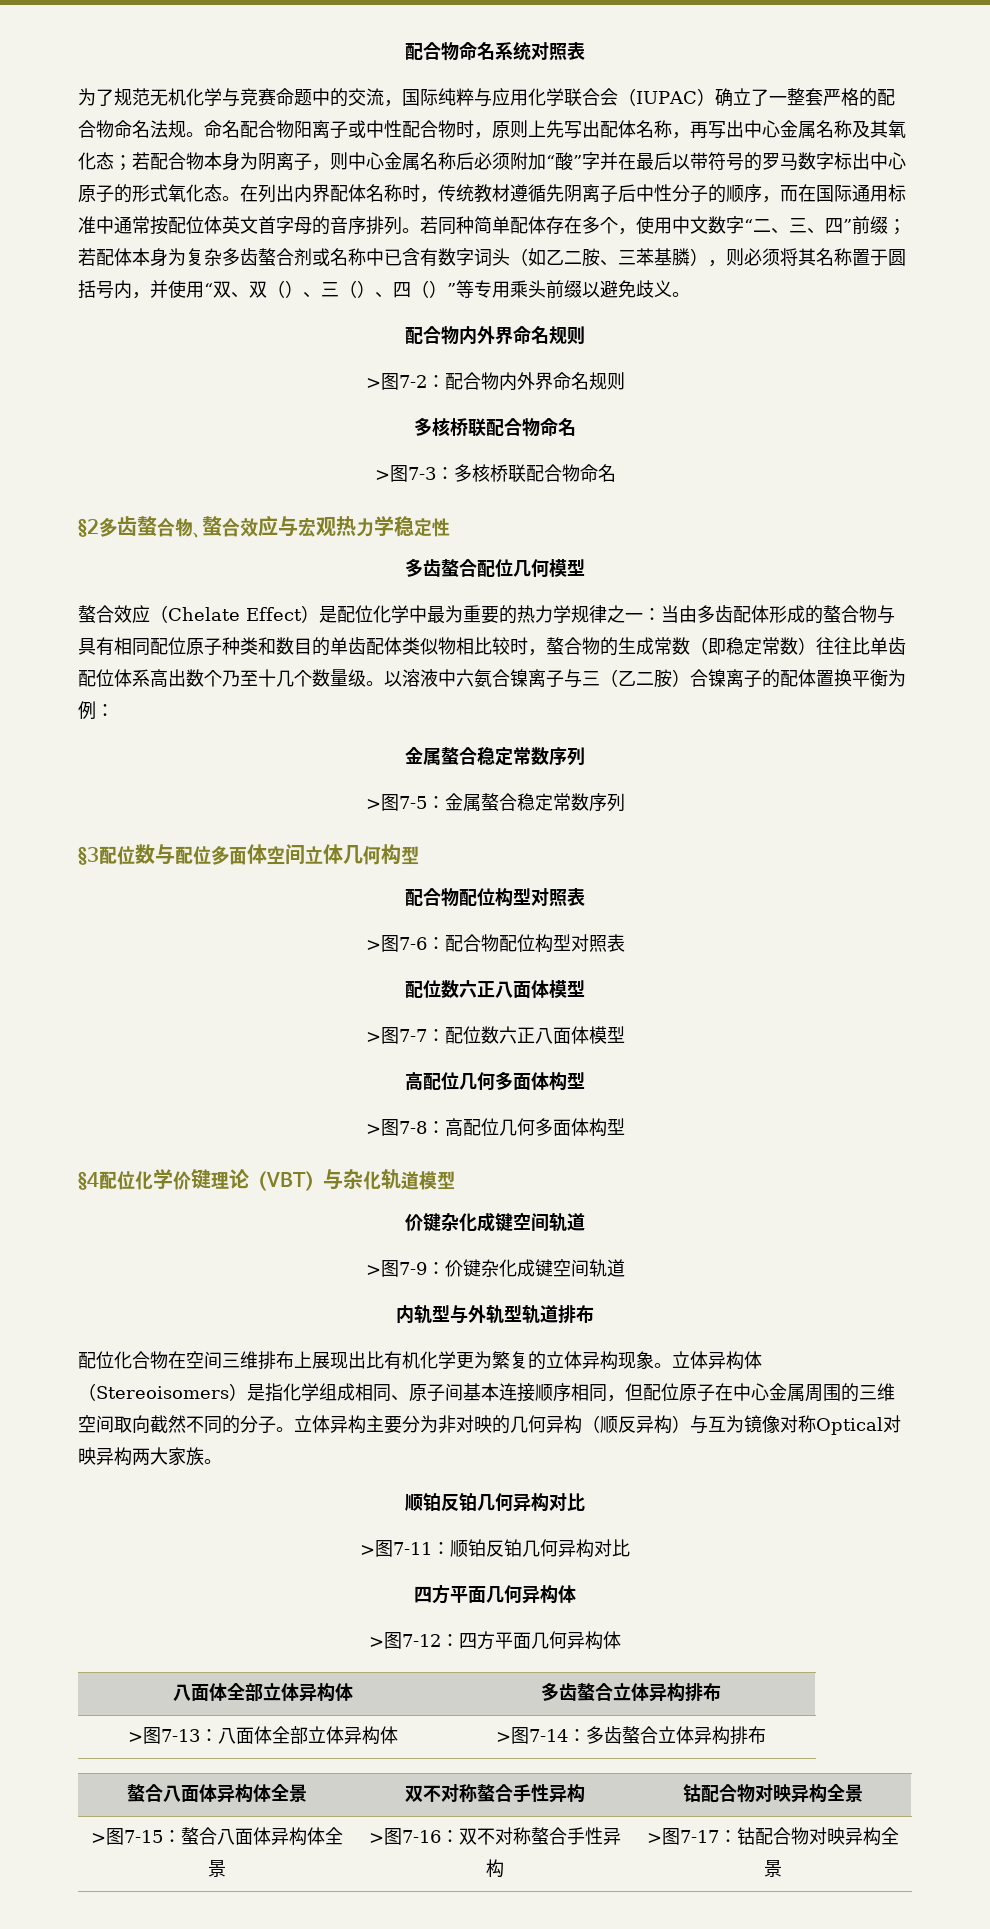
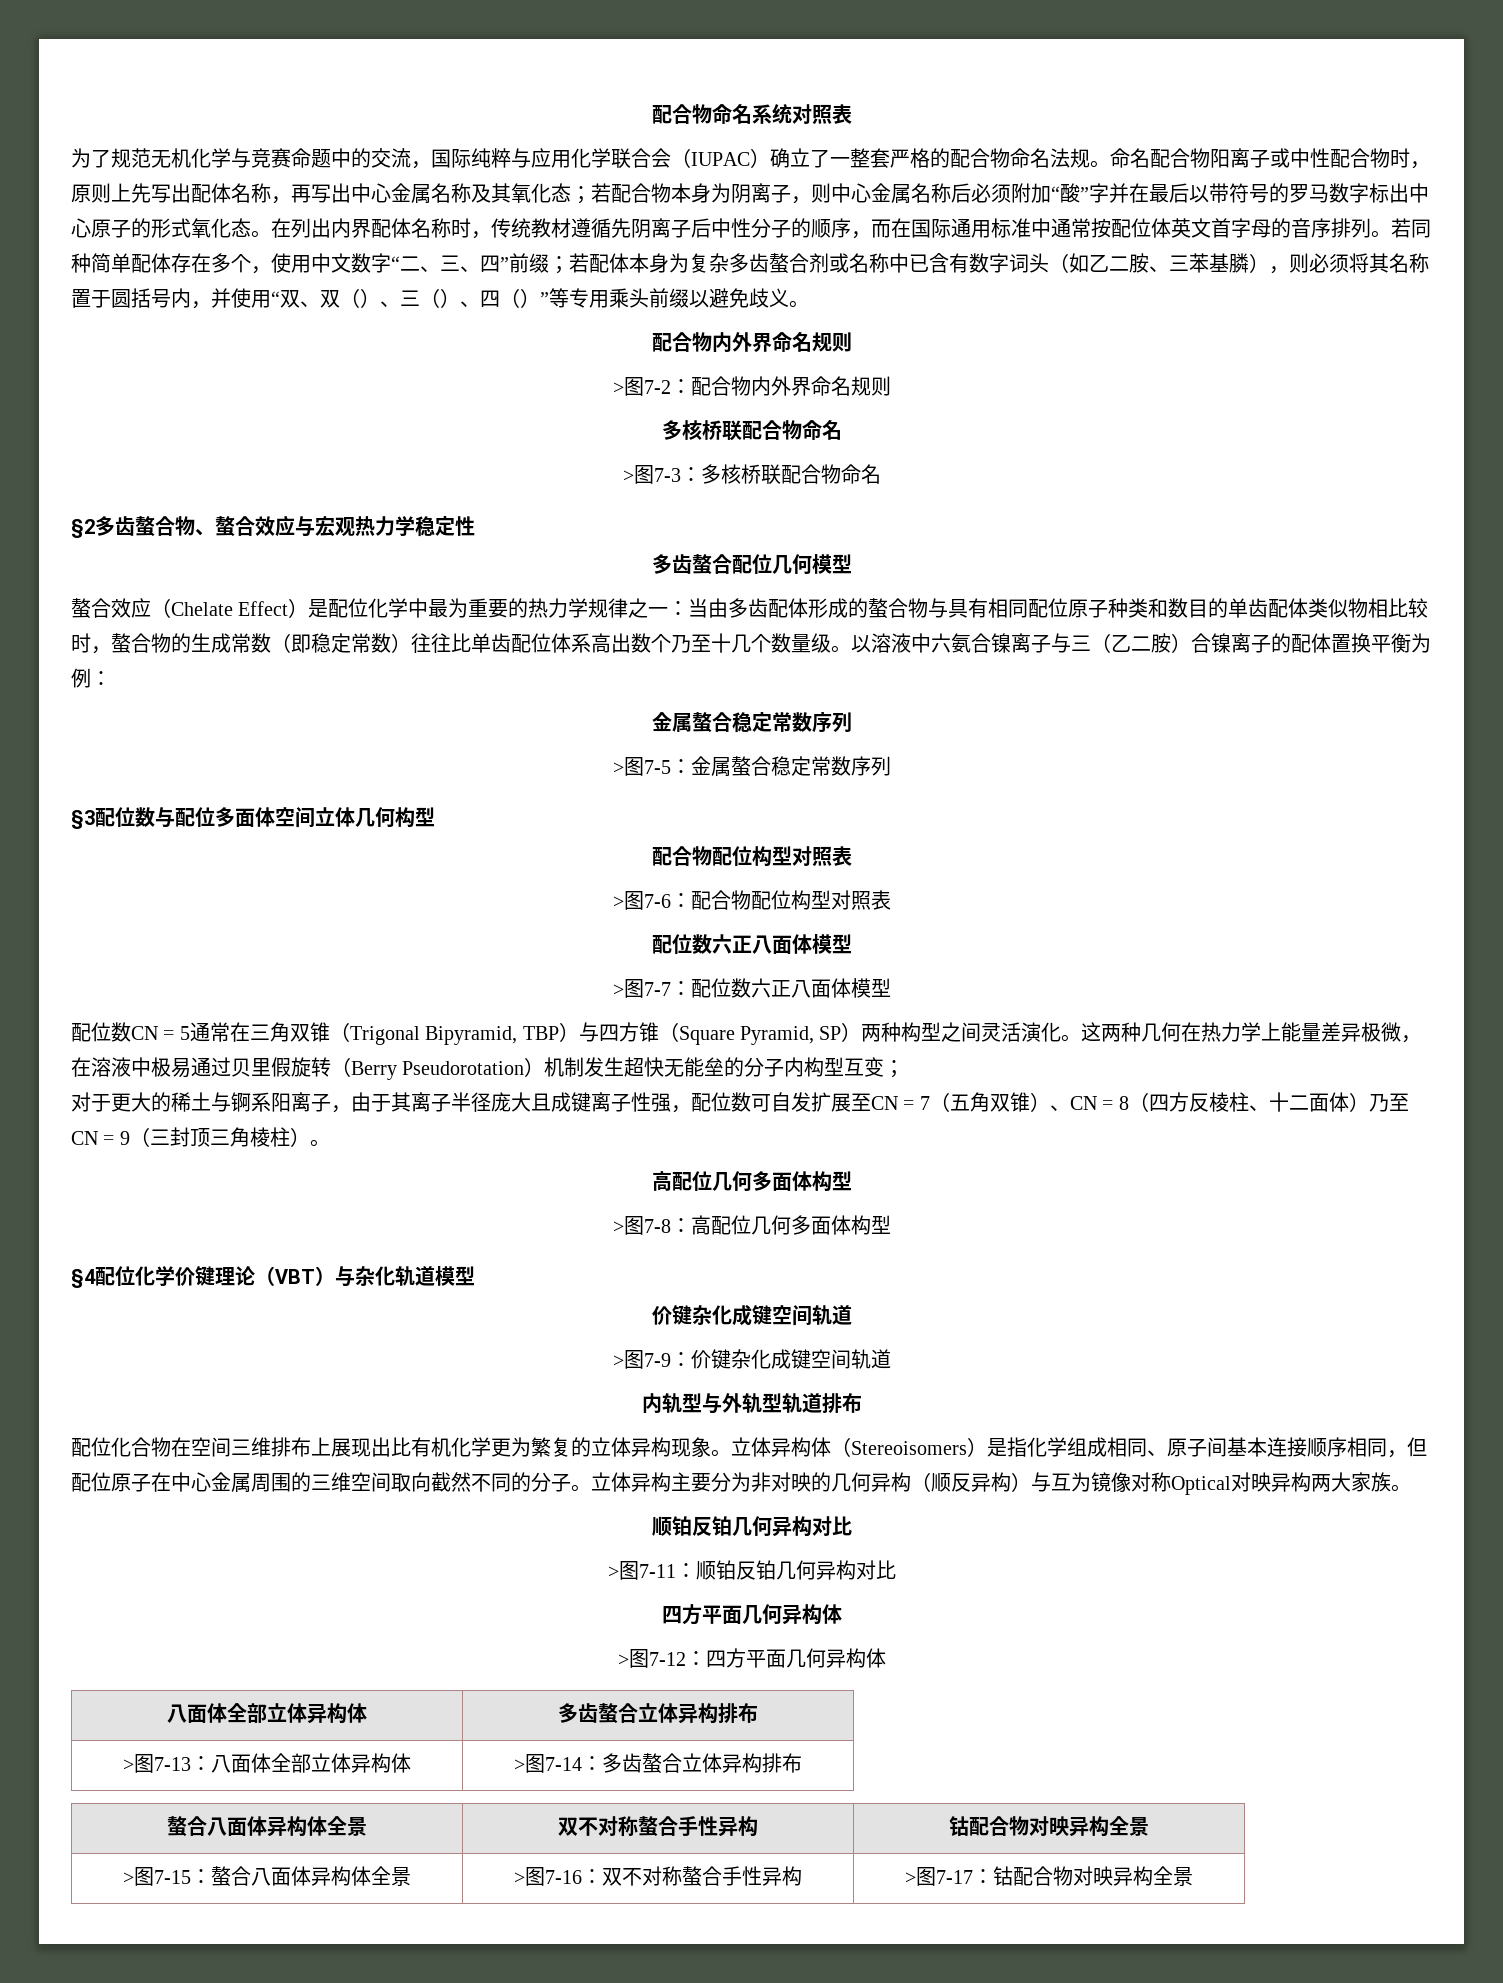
+ 配位数CN = 5通常在三角双锥（Trigonal Bipyramid, TBP）与四方锥（Square Pyramid, SP）两种构型之间灵活演化。这两种几何在热力学上能量差异极微，在溶液中极易通过贝里假旋转（Berry Pseudorotation）机制发生超快无能垒的分子内构型互变；
+ 对于更大的稀土与锕系阳离子，由于其离子半径庞大且成键离子性强，配位数可自发扩展至CN = 7（五角双锥）、CN = 8（四方反棱柱、十二面体）乃至CN = 9（三封顶三角棱柱）。

